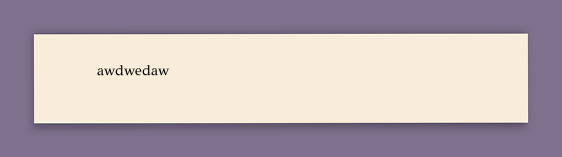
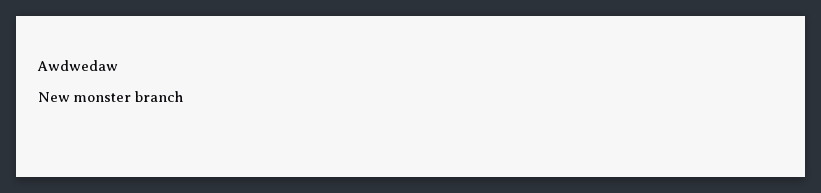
- awdwedaw
+ Awdwedaw
+ New monster branch

